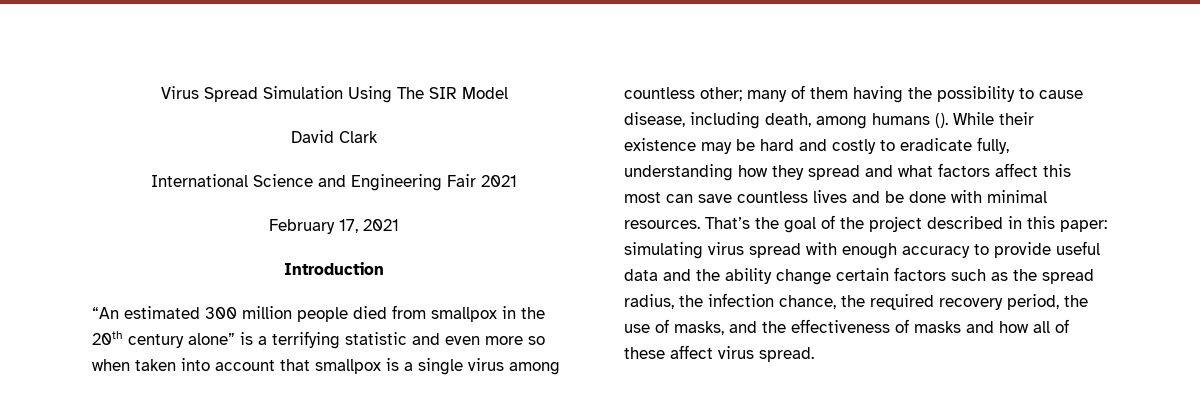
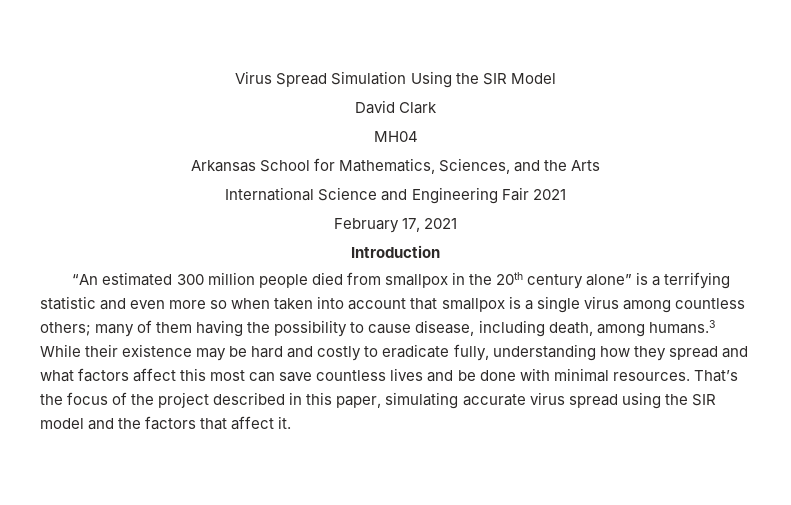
- Virus Spread Simulation Using The SIR Model
+ Virus Spread Simulation Using the SIR Model
+ MH04
+ Arkansas School for Mathematics, Sciences, and the Arts
- “An estimated 300 million people died from smallpox in the 20th century alone” is a terrifying statistic and even more so when taken into account that smallpox is a single virus among countless other;
+ “An estimated 300 million people died from smallpox in the 20th century alone” is a terrifying statistic and even more so when taken into account that smallpox is a single virus among countless others;
- many of them having the possibility to cause disease, including death, among humans (). While their existence may be hard and costly to eradicate fully, understanding how they spread and what factors affect this most can save countless lives and be done with minimal resources.
+ many of them having the possibility to cause disease, including death, among humans.3 While their existence may be hard and costly to eradicate fully, understanding how they spread and what factors affect this most can save countless lives and be done with minimal resources.
- That’s the goal of the project described in this paper: simulating virus spread with enough accuracy to provide useful data and the ability change certain factors such as the spread radius, the infection chance, the required recovery period, the use of masks, and the effectiveness of masks and how all of these affect virus spread.
+ That’s the focus of the project described in this paper, simulating accurate virus spread using the SIR model and the factors that affect it.

